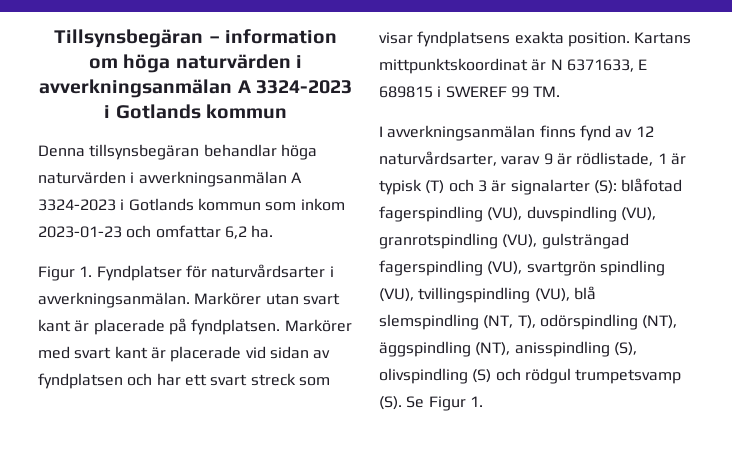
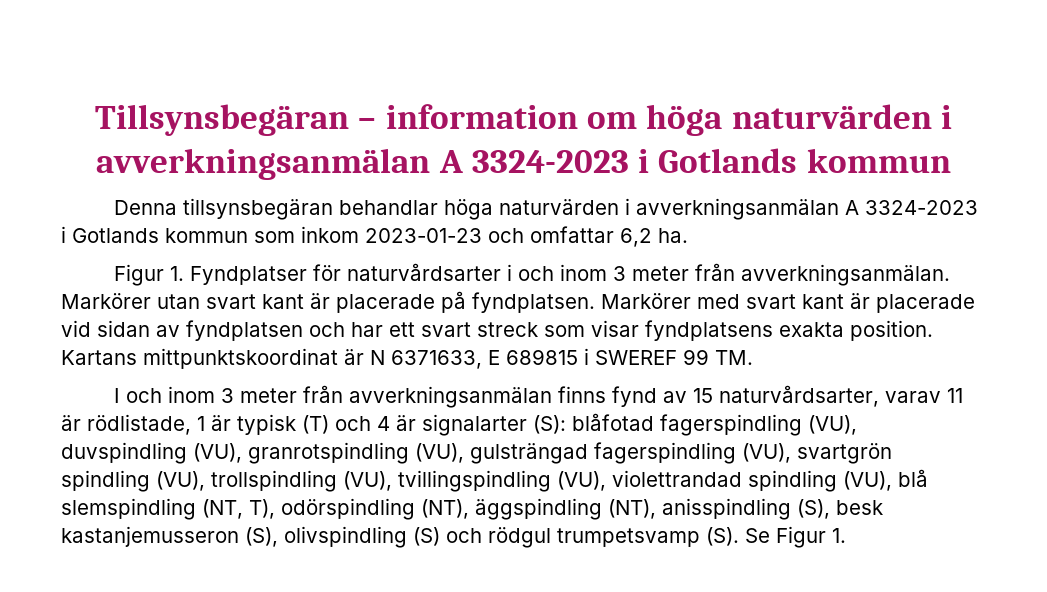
- Figur 1. Fyndplatser för naturvårdsarter i avverkningsanmälan.
+ Figur 1. Fyndplatser för naturvårdsarter i och inom 3 meter från avverkningsanmälan.
- I avverkningsanmälan finns fynd av 12 naturvårdsarter, varav 9 är rödlistade, 1 är typisk (T) och 3 är signalarter (S): blåfotad fagerspindling (VU), duvspindling (VU), granrotspindling (VU), gulsträngad fagerspindling (VU), svartgrön spindling (VU), tvillingspindling (VU), blå slemspindling (NT, T), odörspindling (NT), äggspindling (NT), anisspindling (S), olivspindling (S) och rödgul trumpetsvamp (S). Se Figur 1.
+ I och inom 3 meter från avverkningsanmälan finns fynd av 15 naturvårdsarter, varav 11 är rödlistade, 1 är typisk (T) och 4 är signalarter (S): blåfotad fagerspindling (VU), duvspindling (VU), granrotspindling (VU), gulsträngad fagerspindling (VU), svartgrön spindling (VU), trollspindling (VU), tvillingspindling (VU), violettrandad spindling (VU), blå slemspindling (NT, T), odörspindling (NT), äggspindling (NT), anisspindling (S), besk kastanjemusseron (S), olivspindling (S) och rödgul trumpetsvamp (S). Se Figur 1.

